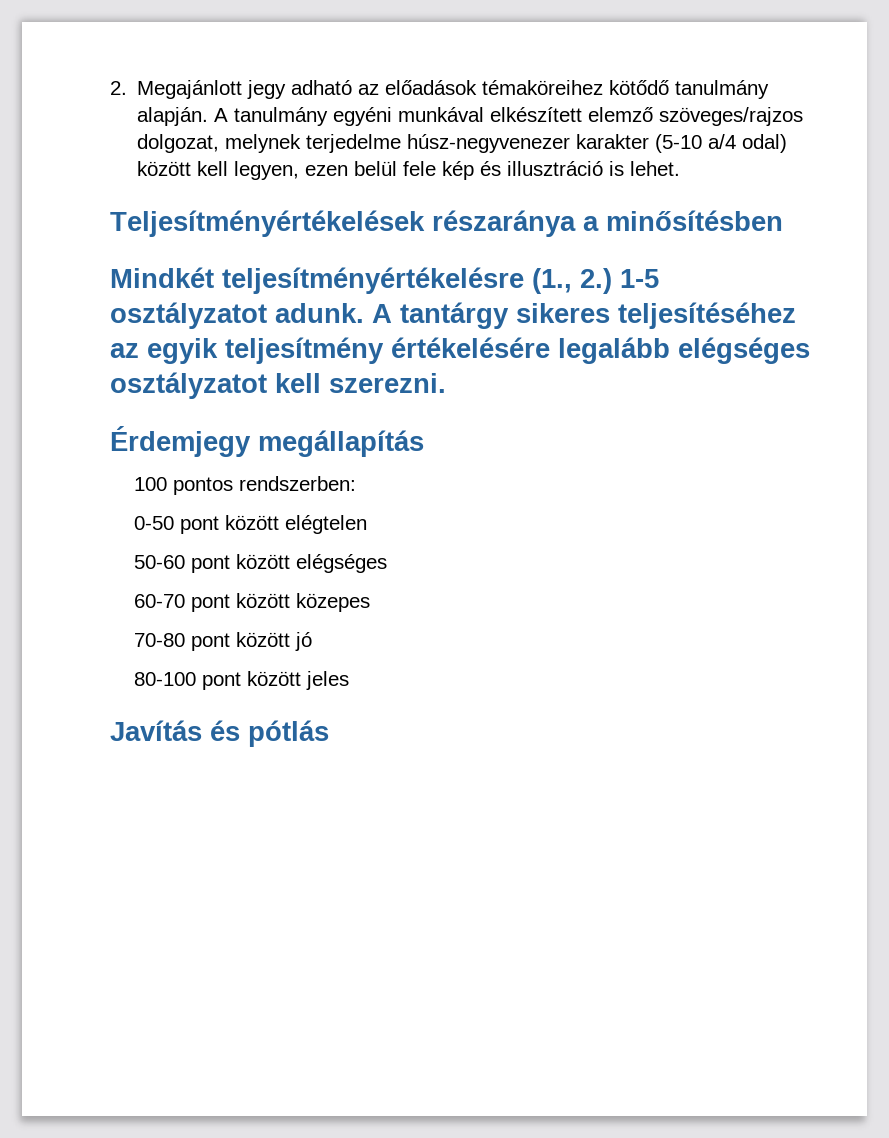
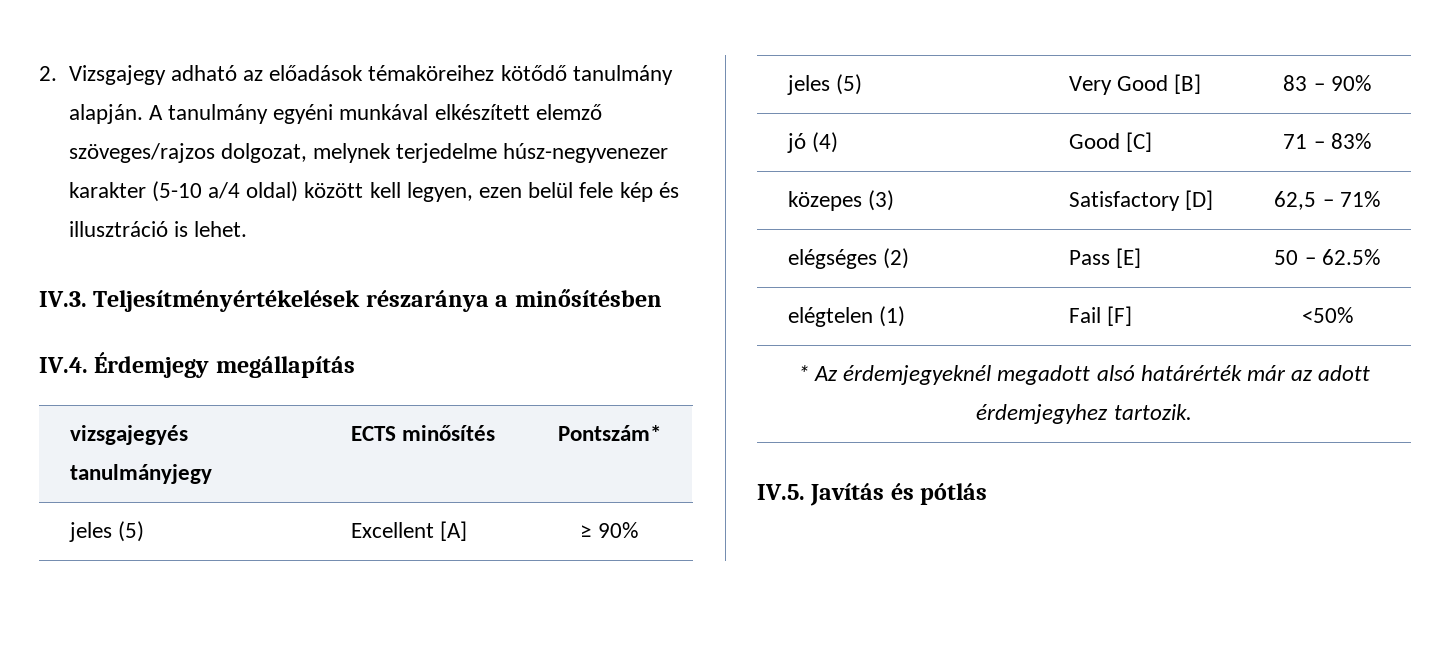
- 2. Megajánlott jegy adható az előadások témaköreihez kötődő tanulmány alapján.
+ 2. Vizsgajegy adható az előadások témaköreihez kötődő tanulmány alapján.
- A tanulmány egyéni munkával elkészített elemző szöveges/rajzos dolgozat, melynek terjedelme húsz-negyvenezer karakter (5-10 a/4 odal) között kell legyen, ezen belül fele kép és illusztráció is lehet.
+ A tanulmány egyéni munkával elkészített elemző szöveges/rajzos dolgozat, melynek terjedelme húsz-negyvenezer karakter (5-10 a/4 oldal) között kell legyen, ezen belül fele kép és illusztráció is lehet.
- Teljesítményértékelések részaránya a minősítésben
+ IV.3. Teljesítményértékelések részaránya a minősítésben
- Mindkét teljesítményértékelésre (1., 2.) 1-5 osztályzatot adunk. A tantárgy sikeres teljesítéséhez az egyik teljesítmény értékelésére legalább elégséges osztályzatot kell szerezni.
- Érdemjegy megállapítás
- 100 pontos rendszerben:
- 0-50 pont között elégtelen
- 50-60 pont között elégséges
- 60-70 pont között közepes
- 70-80 pont között jó
- 80-100 pont között jeles
- Javítás és pótlás
+ IV.4. Érdemjegy megállapítás
+ vizsgajegyés tanulmányjegy | ECTS minősítés | Pontszám*
+ jeles (5) | Excellent [A] | ≥ 90%
+ jeles (5) | Very Good [B] | 83 – 90%
+ jó (4) | Good [C] | 71 – 83%
+ közepes (3) | Satisfactory [D] | 62,5 – 71%
+ elégséges (2) | Pass [E] | 50 – 62.5%
+ elégtelen (1) | Fail [F] | <50%
+ * Az érdemjegyeknél megadott alsó határérték már az adott érdemjegyhez tartozik.
+ IV.5. Javítás és pótlás

